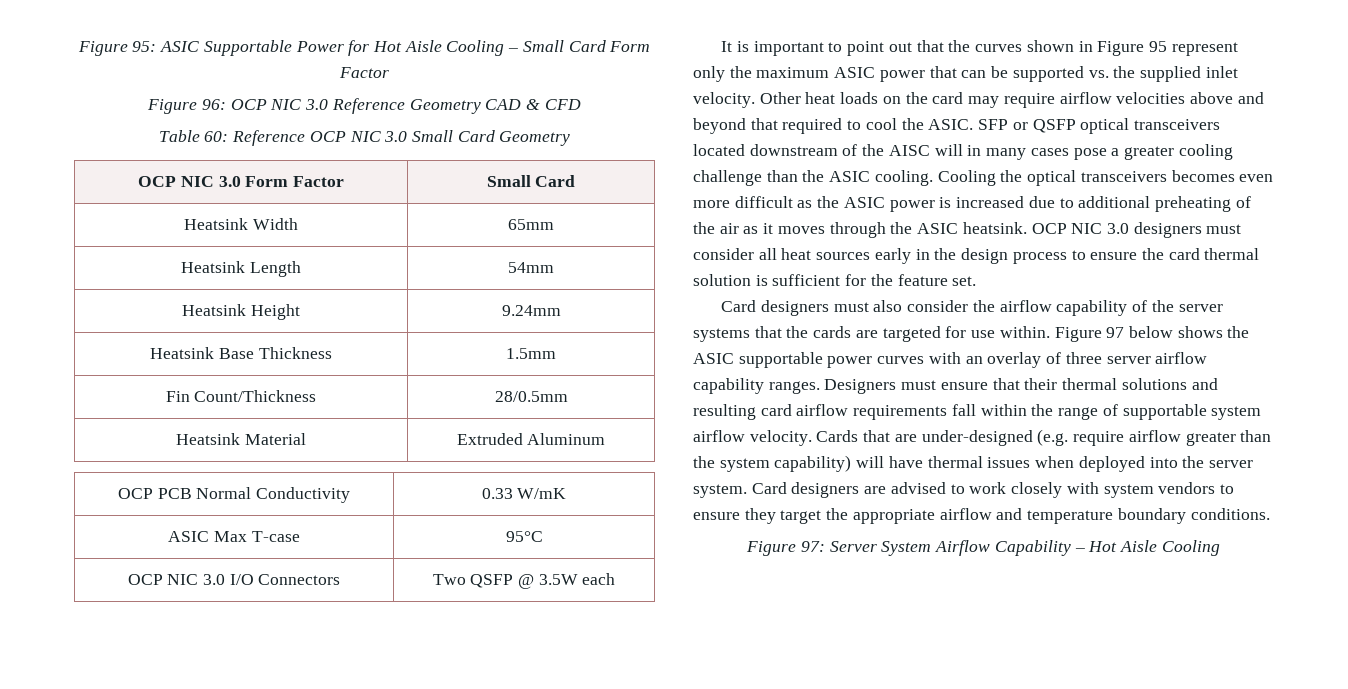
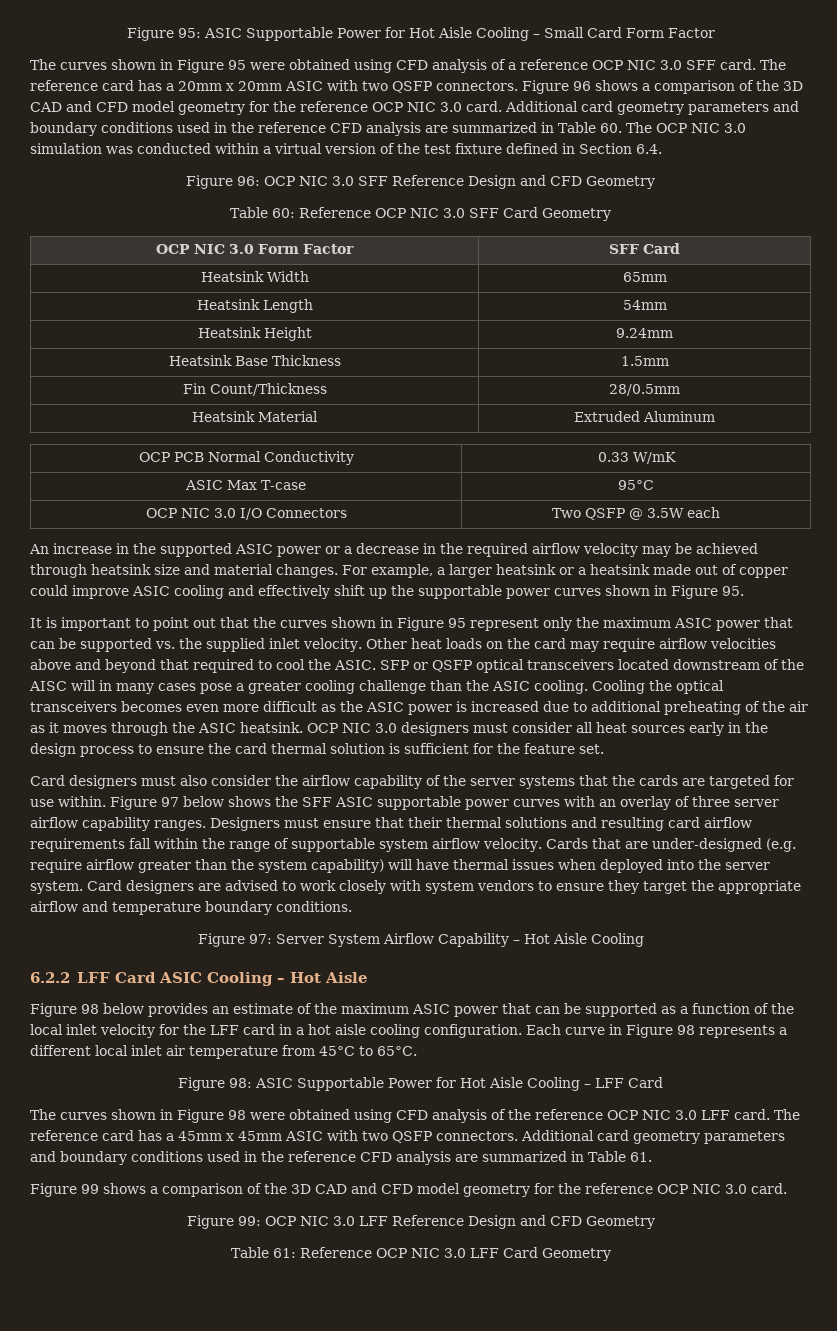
+ The curves shown in Figure 95 were obtained using CFD analysis of a reference OCP NIC 3.0 SFF card. The reference card has a 20mm x 20mm ASIC with two QSFP connectors. Figure 96 shows a comparison of the 3D CAD and CFD model geometry for the reference OCP NIC 3.0 card. Additional card geometry parameters and boundary conditions used in the reference CFD analysis are summarized in Table 60. The OCP NIC 3.0 simulation was conducted within a virtual version of the test fixture defined in Section 6.4.
- Figure 96: OCP NIC 3.0 Reference Geometry CAD & CFD
+ Figure 96: OCP NIC 3.0 SFF Reference Design and CFD Geometry
- Table 60: Reference OCP NIC 3.0 Small Card Geometry
+ Table 60: Reference OCP NIC 3.0 SFF Card Geometry
- OCP NIC 3.0 Form Factor | Small Card
+ OCP NIC 3.0 Form Factor | SFF Card
+ An increase in the supported ASIC power or a decrease in the required airflow velocity may be achieved through heatsink size and material changes. For example, a larger heatsink or a heatsink made out of copper could improve ASIC cooling and effectively shift up the supportable power curves shown in Figure 95.
- Figure 97 below shows the ASIC supportable power curves with an overlay of three server airflow capability ranges.
+ Figure 97 below shows the SFF ASIC supportable power curves with an overlay of three server airflow capability ranges.
+ 6.2.2 LFF Card ASIC Cooling – Hot Aisle
+ Figure 98 below provides an estimate of the maximum ASIC power that can be supported as a function of the local inlet velocity for the LFF card in a hot aisle cooling configuration. Each curve in Figure 98 represents a different local inlet air temperature from 45°C to 65°C.
+ Figure 98: ASIC Supportable Power for Hot Aisle Cooling – LFF Card
+ The curves shown in Figure 98 were obtained using CFD analysis of the reference OCP NIC 3.0 LFF card. The reference card has a 45mm x 45mm ASIC with two QSFP connectors. Additional card geometry parameters and boundary conditions used in the reference CFD analysis are summarized in Table 61.
+ Figure 99 shows a comparison of the 3D CAD and CFD model geometry for the reference OCP NIC 3.0 card.
+ Figure 99: OCP NIC 3.0 LFF Reference Design and CFD Geometry
+ Table 61: Reference OCP NIC 3.0 LFF Card Geometry

